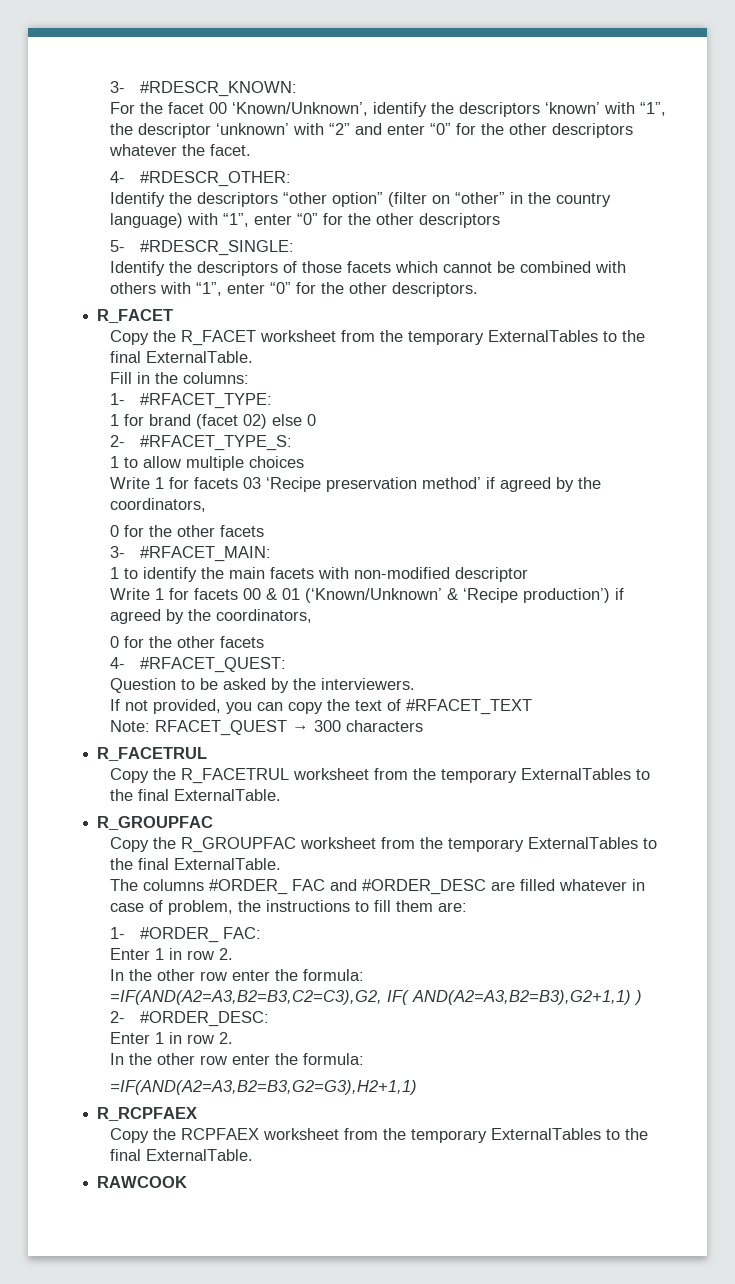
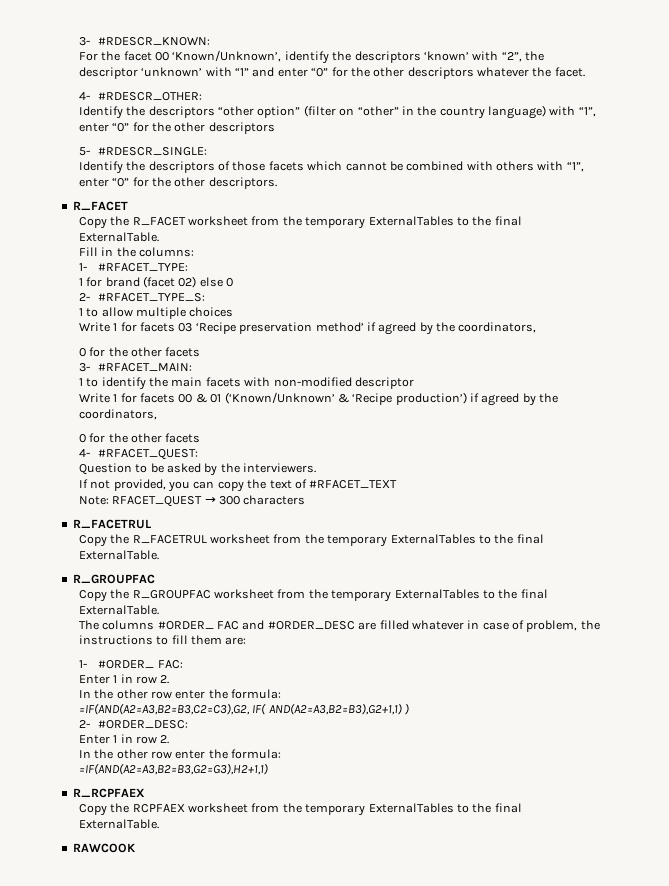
- For the facet 00 ‘Known/Unknown’, identify the descriptors ‘known’ with “1”, the descriptor ‘unknown’ with “2” and enter “0” for the other descriptors whatever the facet.
+ For the facet 00 ‘Known/Unknown’, identify the descriptors ‘known’ with “2”, the descriptor ‘unknown’ with “1” and enter “0” for the other descriptors whatever the facet.

